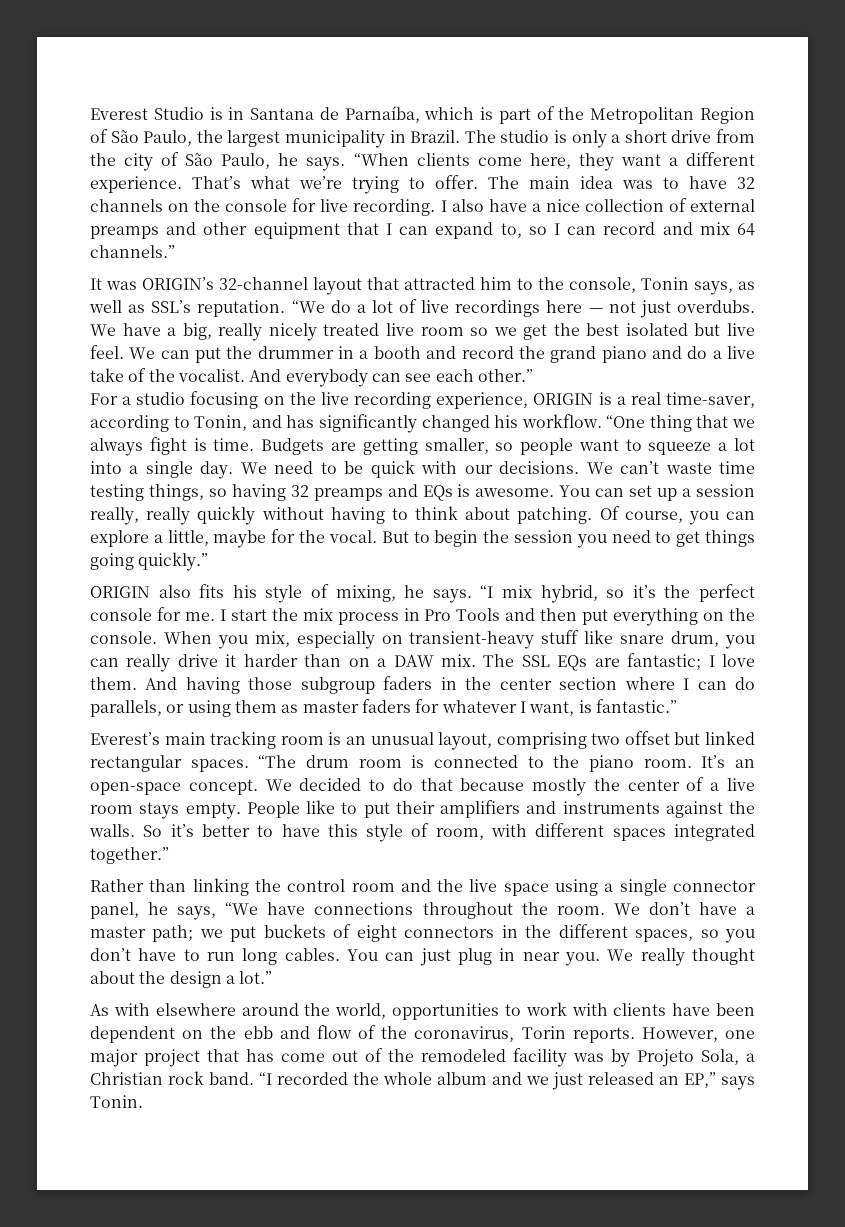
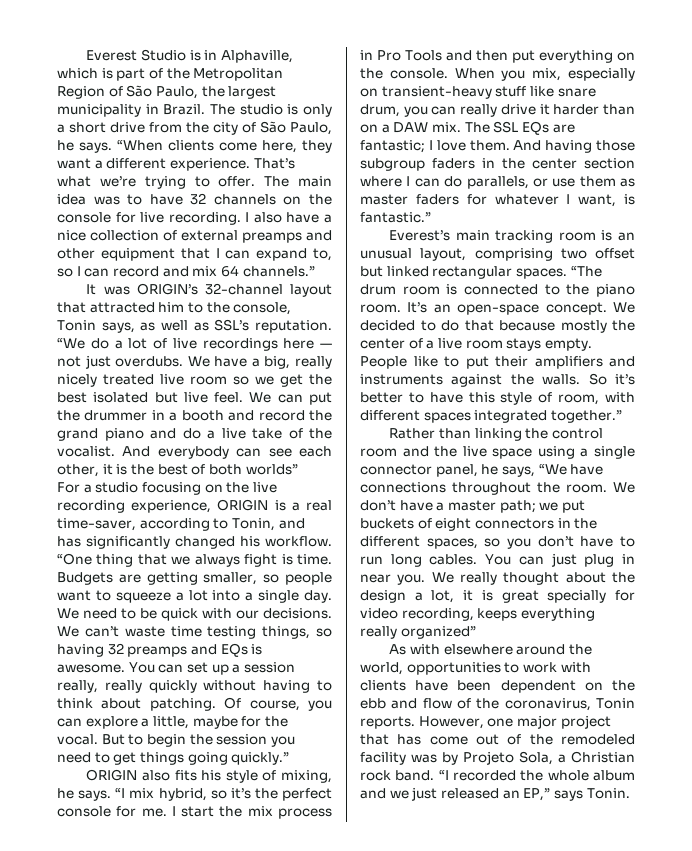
- Everest Studio is in Santana de Parnaíba, which is part of the Metropolitan Region of São Paulo, the largest municipality in Brazil.
+ Everest Studio is in Alphaville, which is part of the Metropolitan Region of São Paulo, the largest municipality in Brazil.
- And everybody can see each other.”
+ And everybody can see each other, it is the best of both worlds”
- And having those subgroup faders in the center section where I can do parallels, or using them as master faders for whatever I want, is fantastic.”
+ And having those subgroup faders in the center section where I can do parallels, or use them as master faders for whatever I want, is fantastic.”
- We really thought about the design a lot.”
+ We really thought about the design a lot, it is great specially for video recording, keeps everything really organized”
- As with elsewhere around the world, opportunities to work with clients have been dependent on the ebb and flow of the coronavirus, Torin reports.
+ As with elsewhere around the world, opportunities to work with clients have been dependent on the ebb and flow of the coronavirus, Tonin reports.

